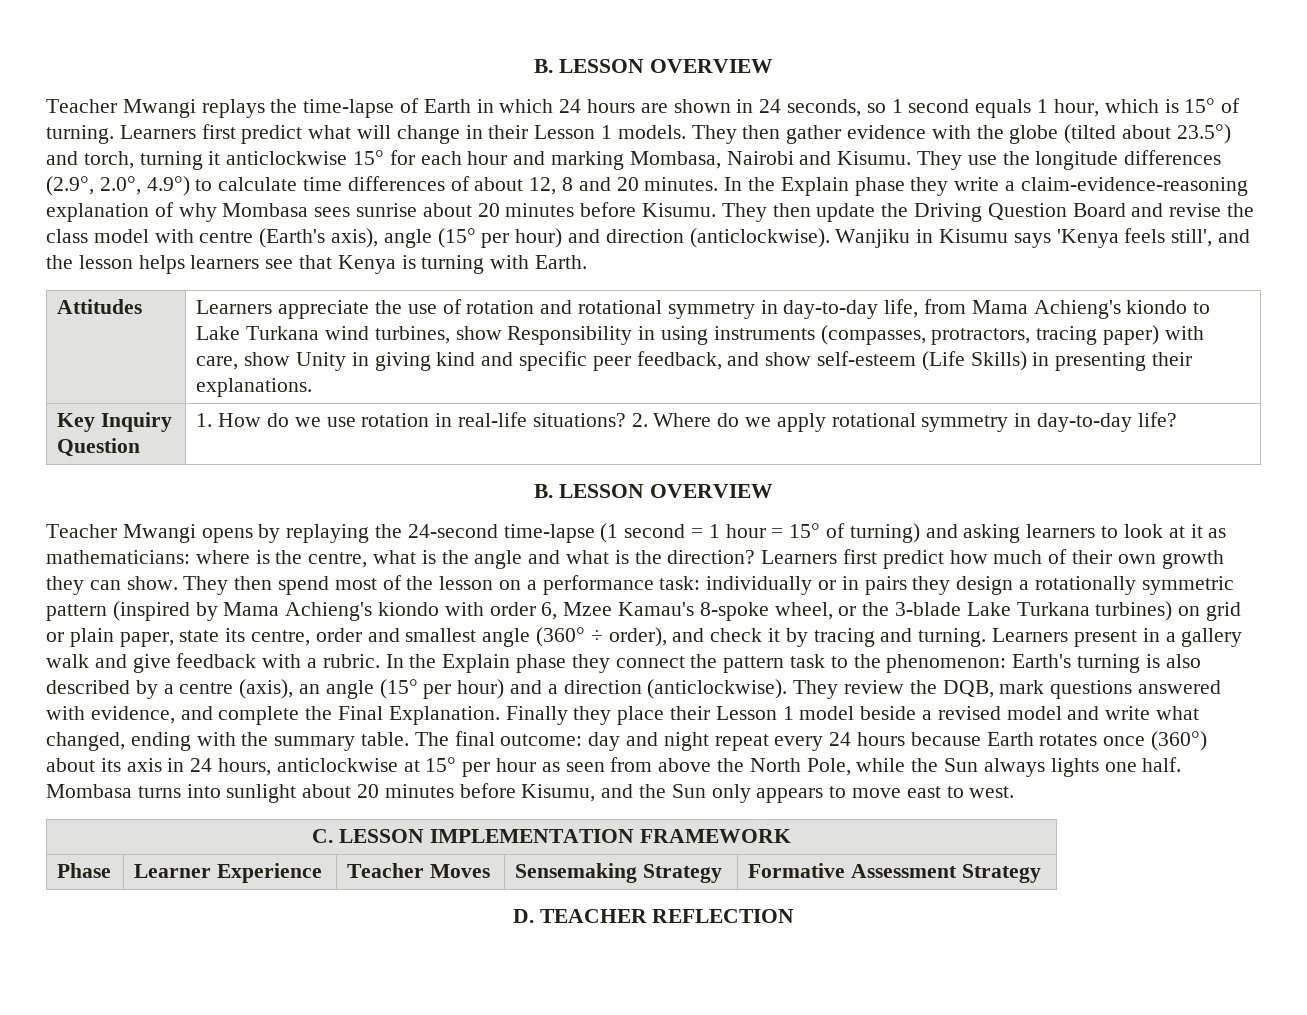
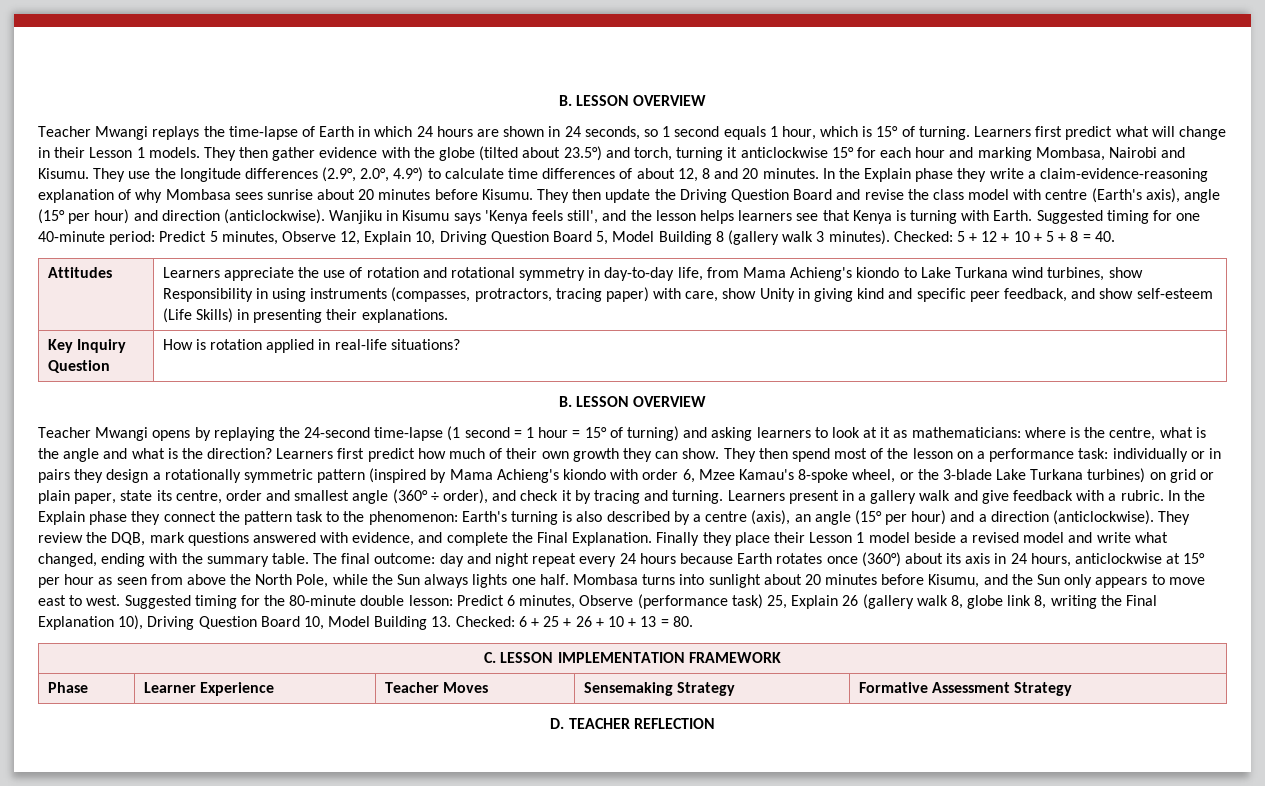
+ Suggested timing for one 40-minute period: Predict 5 minutes, Observe 12, Explain 10, Driving Question Board 5, Model Building 8 (gallery walk 3 minutes). Checked: 5 + 12 + 10 + 5 + 8 = 40.
- Key Inquiry Question | 1. How do we use rotation in real-life situations? 2. Where do we apply rotational symmetry in day-to-day life?
+ Key Inquiry Question | How is rotation applied in real-life situations?
+ Suggested timing for the 80-minute double lesson: Predict 6 minutes, Observe (performance task) 25, Explain 26 (gallery walk 8, globe link 8, writing the Final Explanation 10), Driving Question Board 10, Model Building 13. Checked: 6 + 25 + 26 + 10 + 13 = 80.

